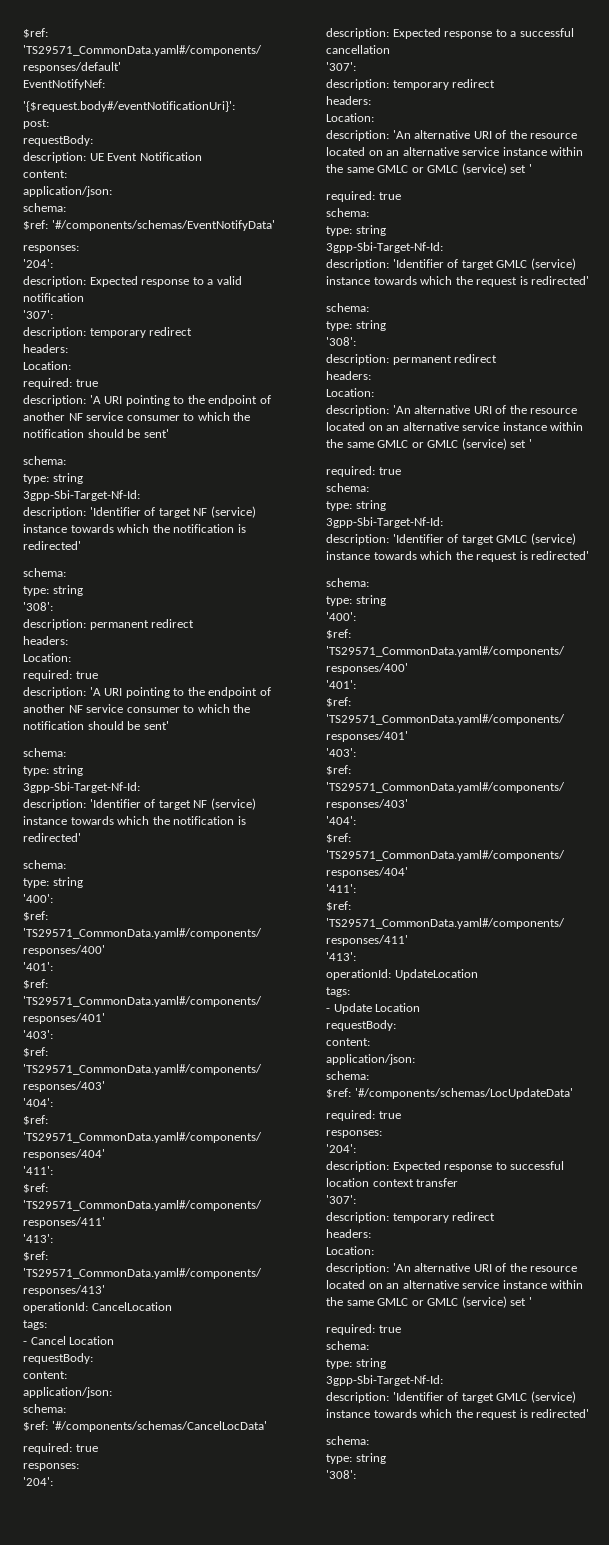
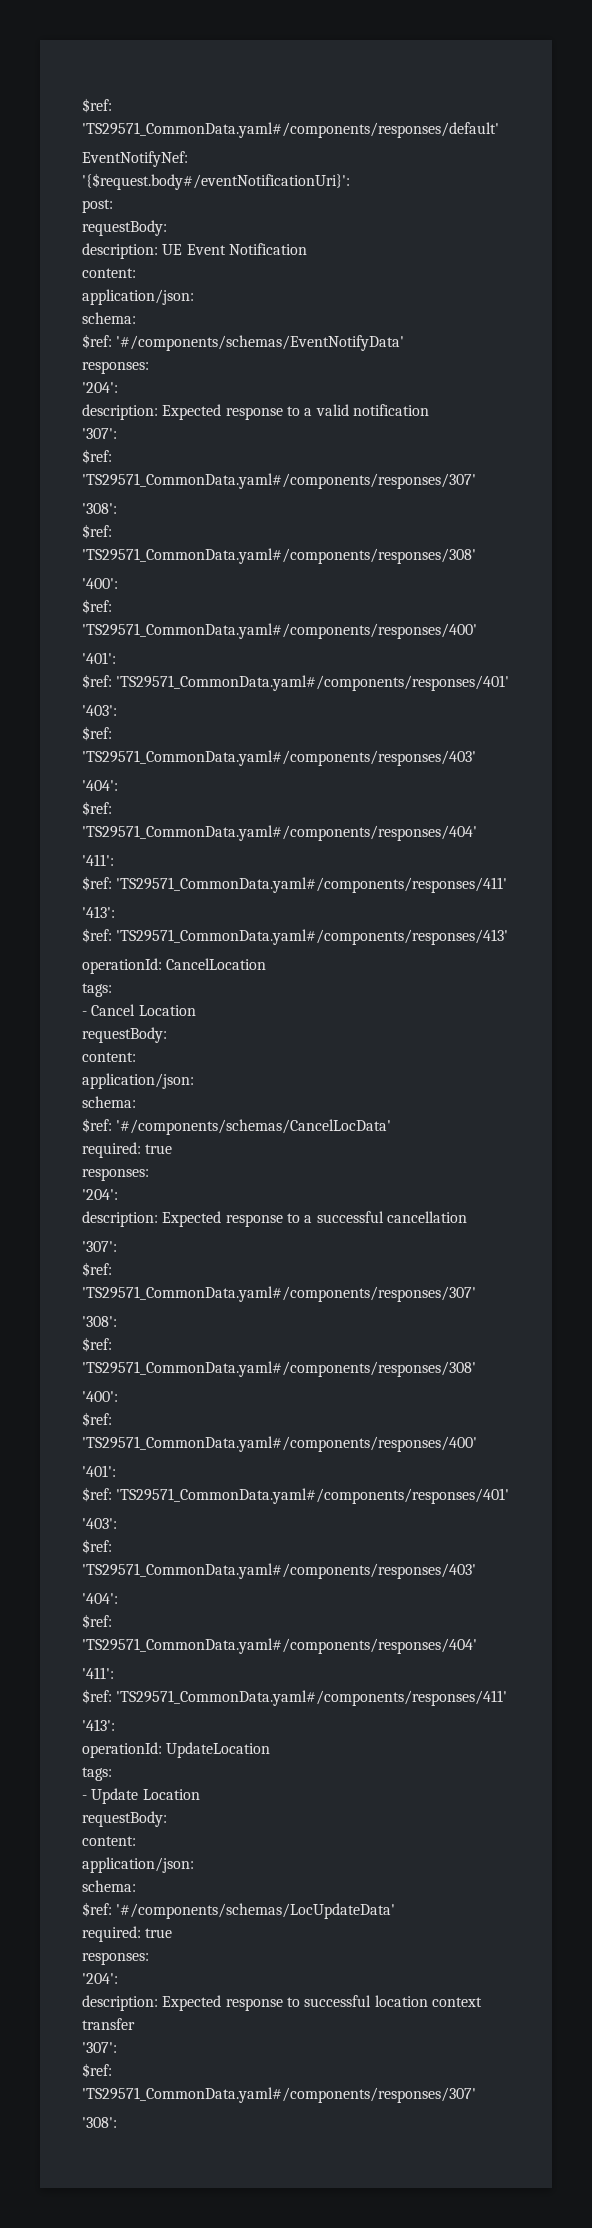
  description: Expected response to a valid notification
  '307':
- description: temporary redirect
- headers:
- Location:
- required: true
- description: 'A URI pointing to the endpoint of another NF service consumer to which the notification should be sent'
- schema:
- type: string
- 3gpp-Sbi-Target-Nf-Id:
- description: 'Identifier of target NF (service) instance towards which the notification is redirected'
- schema:
- type: string
+ $ref: 'TS29571_CommonData.yaml#/components/responses/307'
  '308':
- description: permanent redirect
- headers:
- Location:
- required: true
- description: 'A URI pointing to the endpoint of another NF service consumer to which the notification should be sent'
- schema:
- type: string
- 3gpp-Sbi-Target-Nf-Id:
- description: 'Identifier of target NF (service) instance towards which the notification is redirected'
- schema:
- type: string
+ $ref: 'TS29571_CommonData.yaml#/components/responses/308'
  description: Expected response to a successful cancellation
  '307':
- description: temporary redirect
- headers:
- Location:
- description: 'An alternative URI of the resource located on an alternative service instance within the same GMLC or GMLC (service) set '
- required: true
- schema:
- type: string
- 3gpp-Sbi-Target-Nf-Id:
- description: 'Identifier of target GMLC (service) instance towards which the request is redirected'
- schema:
- type: string
+ $ref: 'TS29571_CommonData.yaml#/components/responses/307'
  '308':
- description: permanent redirect
- headers:
- Location:
- description: 'An alternative URI of the resource located on an alternative service instance within the same GMLC or GMLC (service) set '
- required: true
- schema:
- type: string
- 3gpp-Sbi-Target-Nf-Id:
- description: 'Identifier of target GMLC (service) instance towards which the request is redirected'
- schema:
- type: string
+ $ref: 'TS29571_CommonData.yaml#/components/responses/308'
  description: Expected response to successful location context transfer
  '307':
- description: temporary redirect
- headers:
- Location:
- description: 'An alternative URI of the resource located on an alternative service instance within the same GMLC or GMLC (service) set '
- required: true
- schema:
- type: string
- 3gpp-Sbi-Target-Nf-Id:
- description: 'Identifier of target GMLC (service) instance towards which the request is redirected'
- schema:
- type: string
+ $ref: 'TS29571_CommonData.yaml#/components/responses/307'

